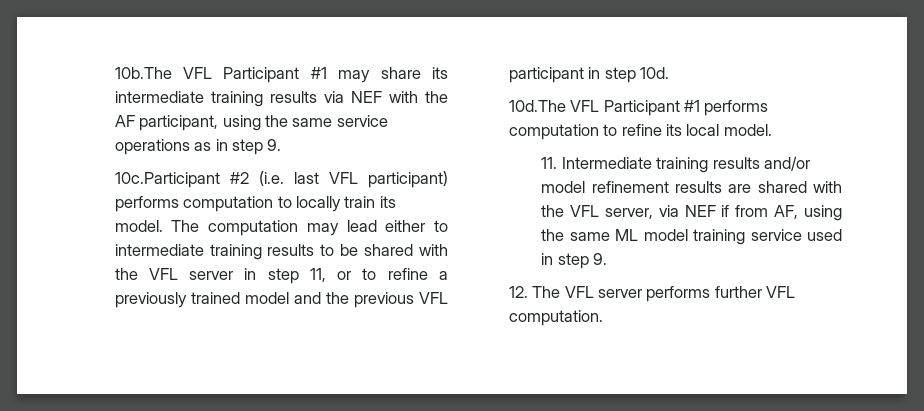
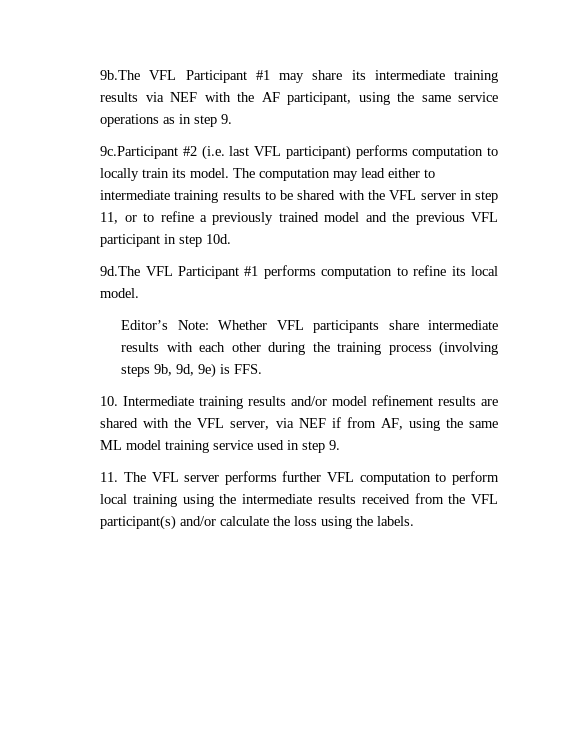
- 10b.The VFL Participant #1 may share its intermediate training results via NEF with the AF participant, using the same service operations as in step 9.
+ 9b.The VFL Participant #1 may share its intermediate training results via NEF with the AF participant, using the same service operations as in step 9.
- 10c.Participant #2 (i.e. last VFL participant) performs computation to locally train its model.
+ 9c.Participant #2 (i.e. last VFL participant) performs computation to locally train its model.
- 10d.The VFL Participant #1 performs computation to refine its local model.
+ 9d.The VFL Participant #1 performs computation to refine its local model.
- 11. Intermediate training results and/or model refinement results are shared with the VFL server, via NEF if from AF, using the same ML model training service used in step 9.
+ Editor’s Note: Whether VFL participants share intermediate results with each other during the training process (involving steps 9b, 9d, 9e) is FFS.
+ 10. Intermediate training results and/or model refinement results are shared with the VFL server, via NEF if from AF, using the same ML model training service used in step 9.
- 12. The VFL server performs further VFL computation.
+ 11. The VFL server performs further VFL computation to perform local training using the intermediate results received from the VFL participant(s) and/or calculate the loss using the labels.

